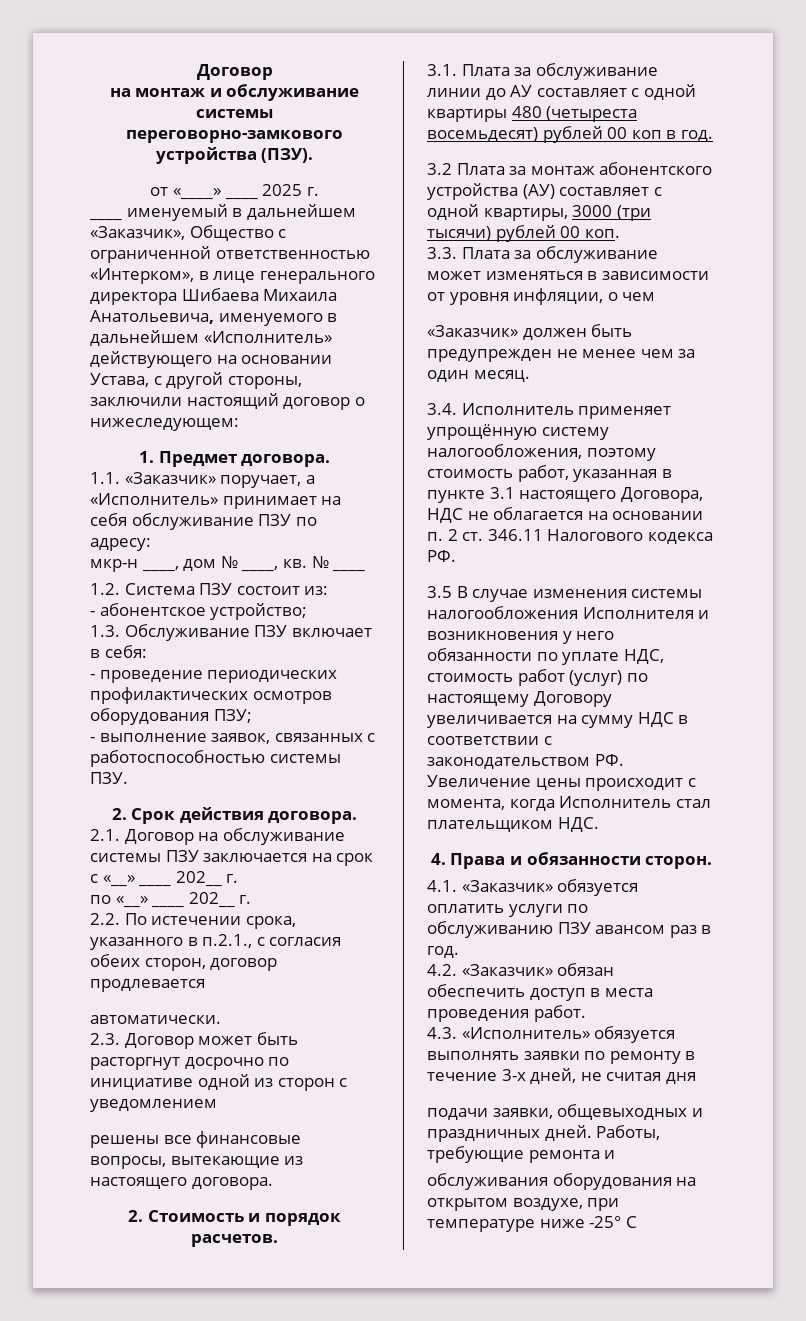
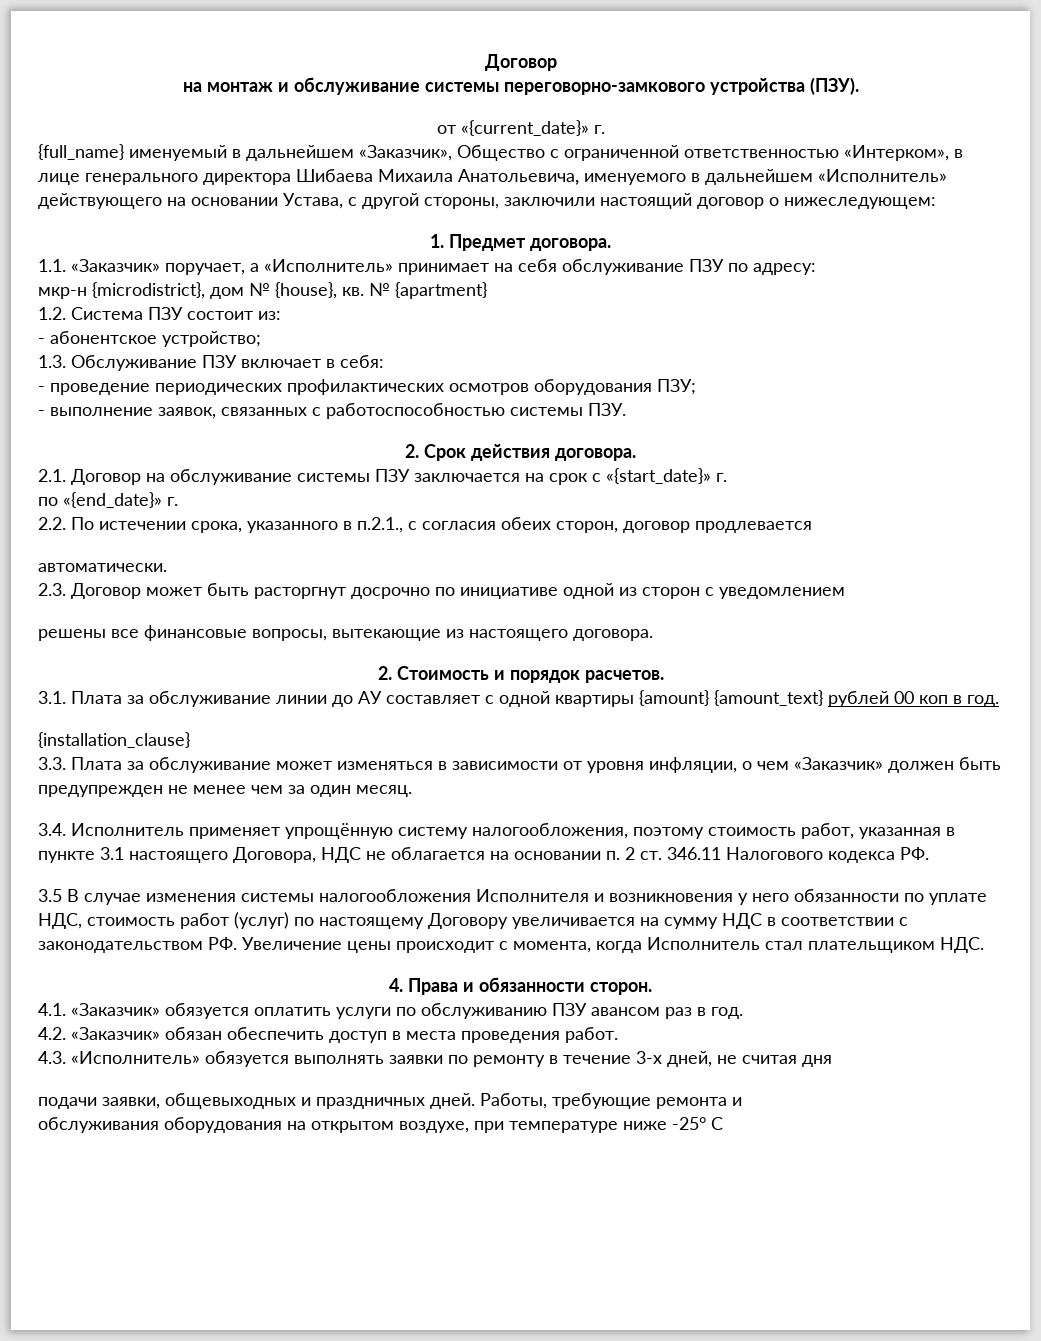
- от «____» ____ 2025 г.
- ____ именуемый в дальнейшем «Заказчик», Общество с ограниченной ответственностью «Интерком», в лице генерального директора Шибаева Михаила Анатольевича, именуемого в дальнейшем «Исполнитель» действующего на основании Устава, с другой стороны, заключили настоящий договор о нижеследующем:
+ от «{current_date}» г.
+ {full_name} именуемый в дальнейшем «Заказчик», Общество с ограниченной ответственностью «Интерком», в лице генерального директора Шибаева Михаила Анатольевича, именуемого в дальнейшем «Исполнитель» действующего на основании Устава, с другой стороны, заключили настоящий договор о нижеследующем:
- мкр-н ____, дом № ____, кв.
+ мкр-н {microdistrict}, дом № {house}, кв.
- № ____
+ № {apartment}
- 2.1. Договор на обслуживание системы ПЗУ заключается на срок с «__» ____ 202__ г.
+ 2.1. Договор на обслуживание системы ПЗУ заключается на срок с «{start_date}» г.
- по «__» ____ 202__ г.
+ по «{end_date}» г.
- 3.1. Плата за обслуживание линии до АУ составляет с одной квартиры 480 (четыреста восемьдесят) рублей 00 коп в год.
+ 3.1. Плата за обслуживание линии до АУ составляет с одной квартиры {amount} {amount_text} рублей 00 коп в год.
- 3.2 Плата за монтаж абонентского устройства (АУ) составляет с одной квартиры, 3000 (три тысячи) рублей 00 коп.
+ {installation_clause}
- 3.3. Плата за обслуживание может изменяться в зависимости от уровня инфляции, о чем
- «Заказчик» должен быть предупрежден не менее чем за один месяц.
+ 3.3. Плата за обслуживание может изменяться в зависимости от уровня инфляции, о чем «Заказчик» должен быть предупрежден не менее чем за один месяц.

